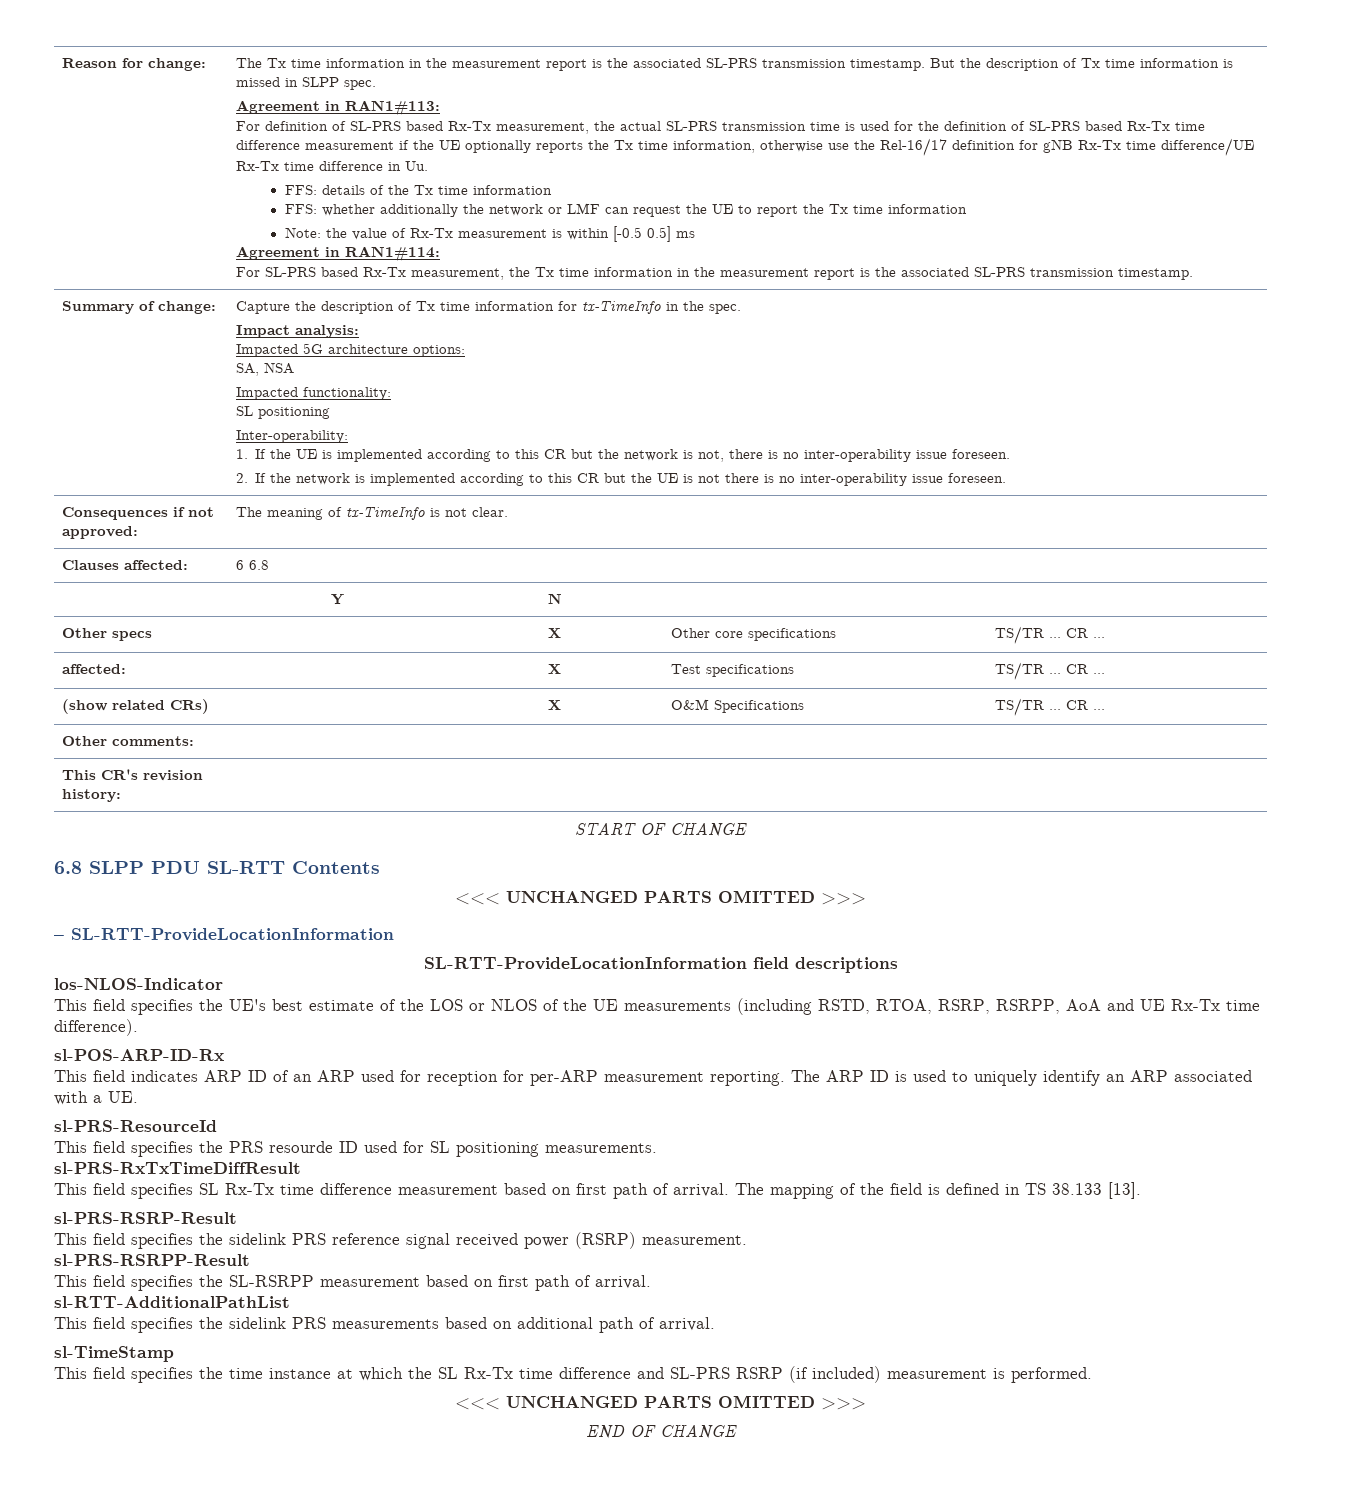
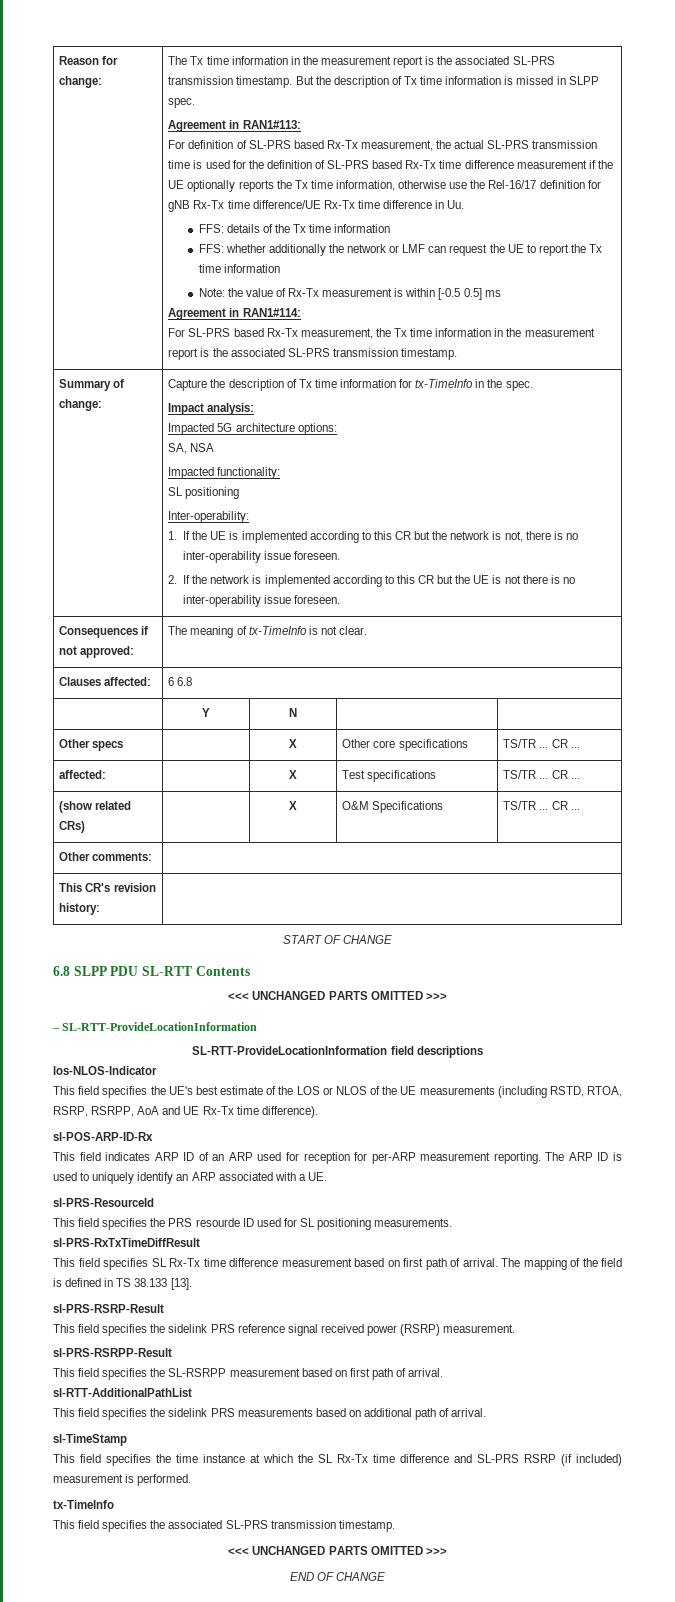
  This field specifies the time instance at which the SL Rx-Tx time difference and SL-PRS RSRP (if included) measurement is performed.
+ tx-TimeInfo
+ This field specifies the associated SL-PRS transmission timestamp.

